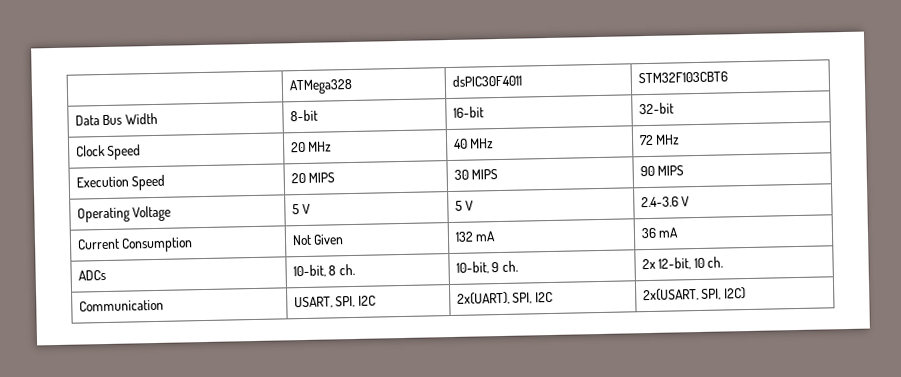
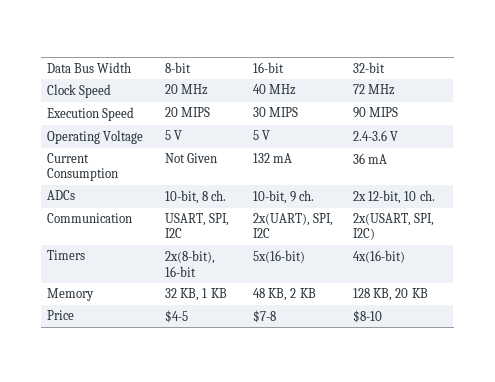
- | ATMega328 | dsPIC30F4011 | STM32F103CBT6
+ Timers | 2x(8-bit), 16-bit | 5x(16-bit) | 4x(16-bit)
+ Memory | 32 KB, 1 KB | 48 KB, 2 KB | 128 KB, 20 KB
+ Price | $4-5 | $7-8 | $8-10

